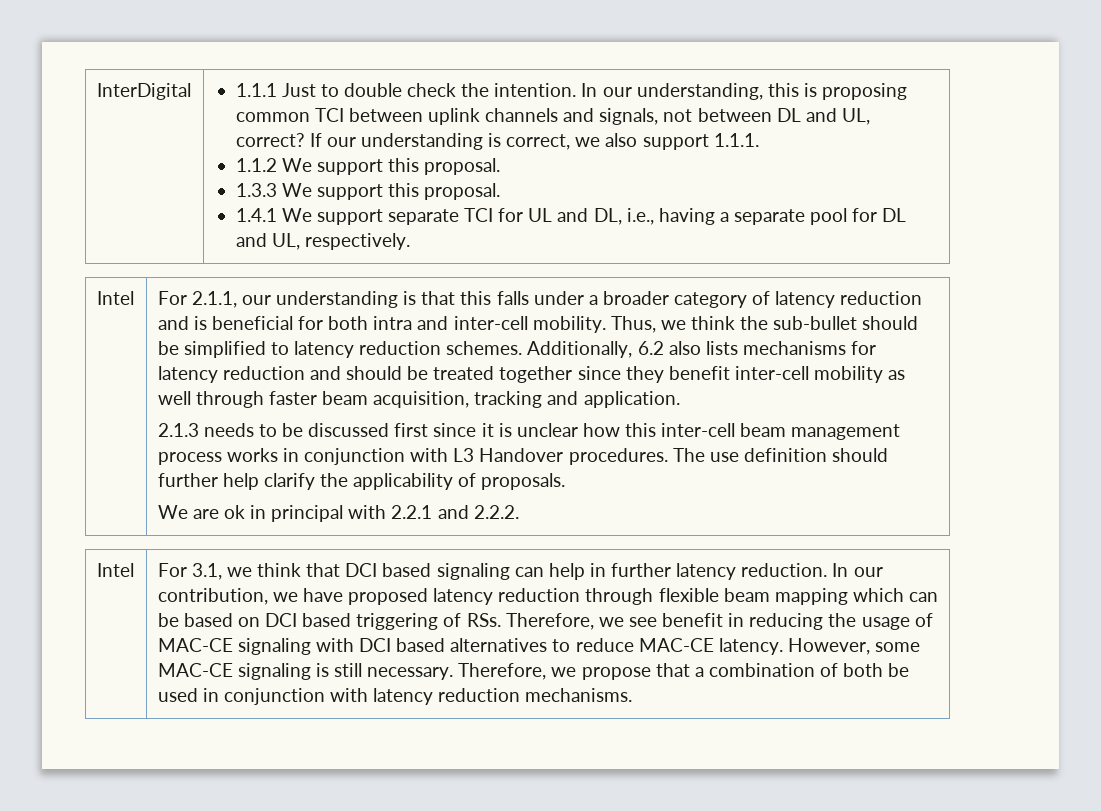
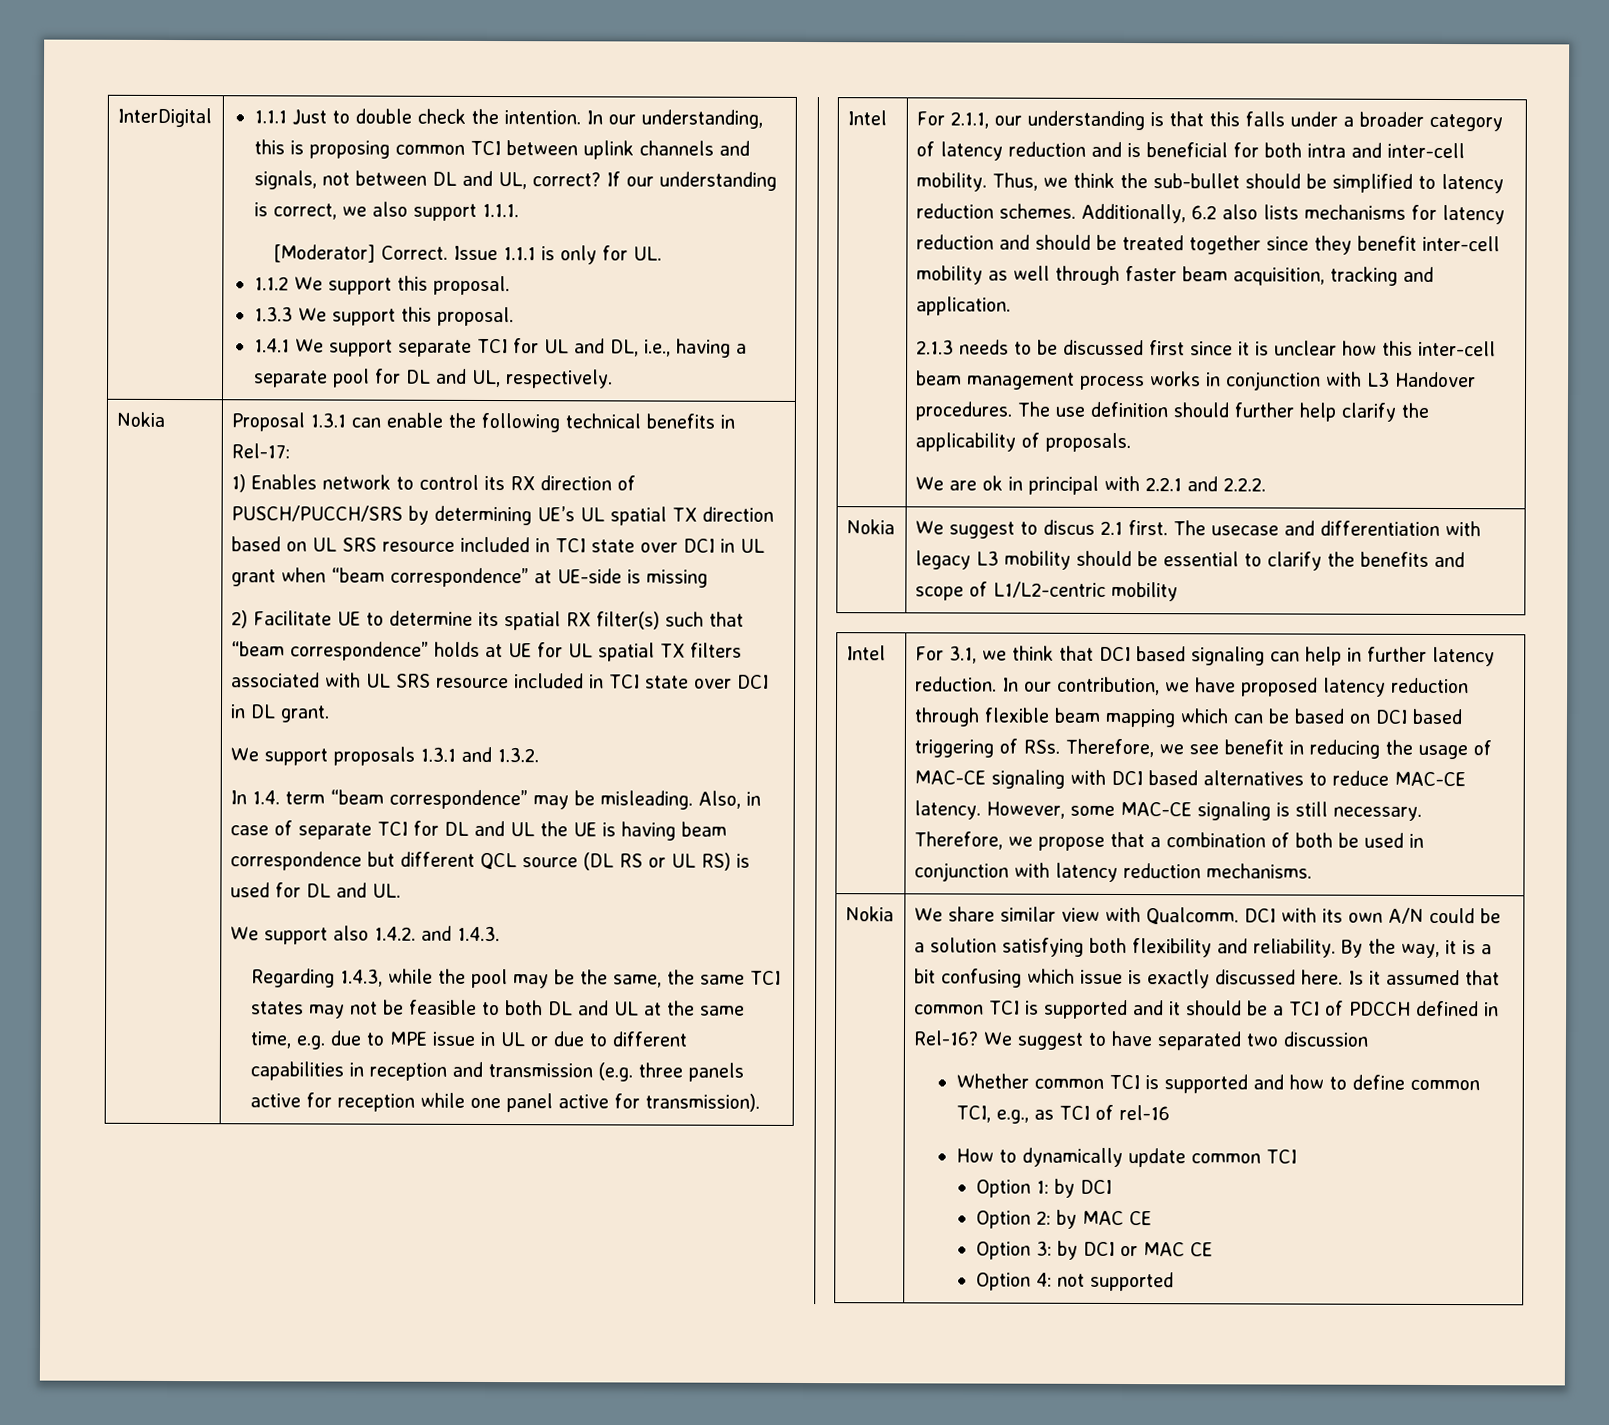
+ [Moderator] Correct. Issue 1.1.1 is only for UL.
+ Nokia | Proposal 1.3.1 can enable the following technical benefits in Rel-17:
+ 1) Enables network to control its RX direction of PUSCH/PUCCH/SRS by determining UE’s UL spatial TX direction based on UL SRS resource included in TCI state over DCI in UL grant when “beam correspondence” at UE-side is missing
+ 2) Facilitate UE to determine its spatial RX filter(s) such that “beam correspondence” holds at UE for UL spatial TX filters associated with UL SRS resource included in TCI state over DCI in DL grant.
+ We support proposals 1.3.1 and 1.3.2.
+ In 1.4. term “beam correspondence” may be misleading. Also, in case of separate TCI for DL and UL the UE is having beam correspondence but different QCL source (DL RS or UL RS) is used for DL and UL.
+ We support also 1.4.2. and 1.4.3.
+ Regarding 1.4.3, while the pool may be the same, the same TCI states may not be feasible to both DL and UL at the same time, e.g. due to MPE issue in UL or due to different capabilities in reception and transmission (e.g. three panels active for reception while one panel active for transmission).
+ Nokia | We suggest to discus 2.1 first. The usecase and differentiation with legacy L3 mobility should be essential to clarify the benefits and scope of L1/L2-centric mobility
+ Nokia | We share similar view with Qualcomm. DCI with its own A/N could be a solution satisfying both flexibility and reliability. By the way, it is a bit confusing which issue is exactly discussed here. Is it assumed that common TCI is supported and it should be a TCI of PDCCH defined in Rel-16? We suggest to have separated two discussion
+ Whether common TCI is supported and how to define common TCI, e.g., as TCI of rel-16
+ How to dynamically update common TCI
+ Option 1: by DCI
+ Option 2: by MAC CE
+ Option 3: by DCI or MAC CE
+ Option 4: not supported

